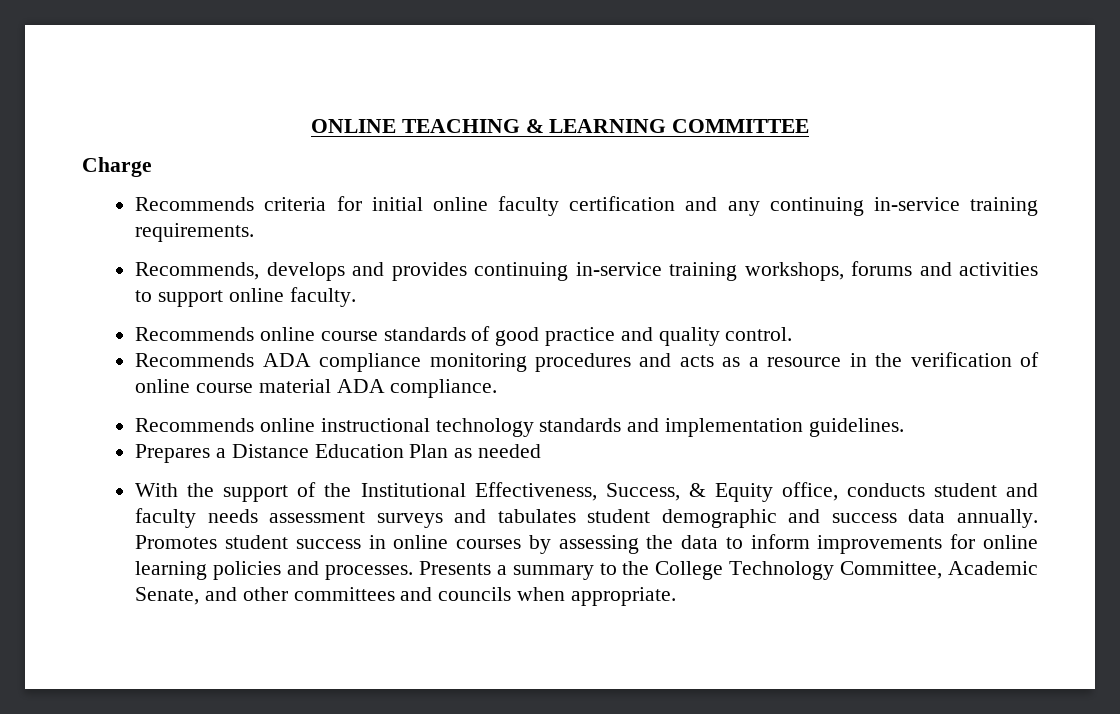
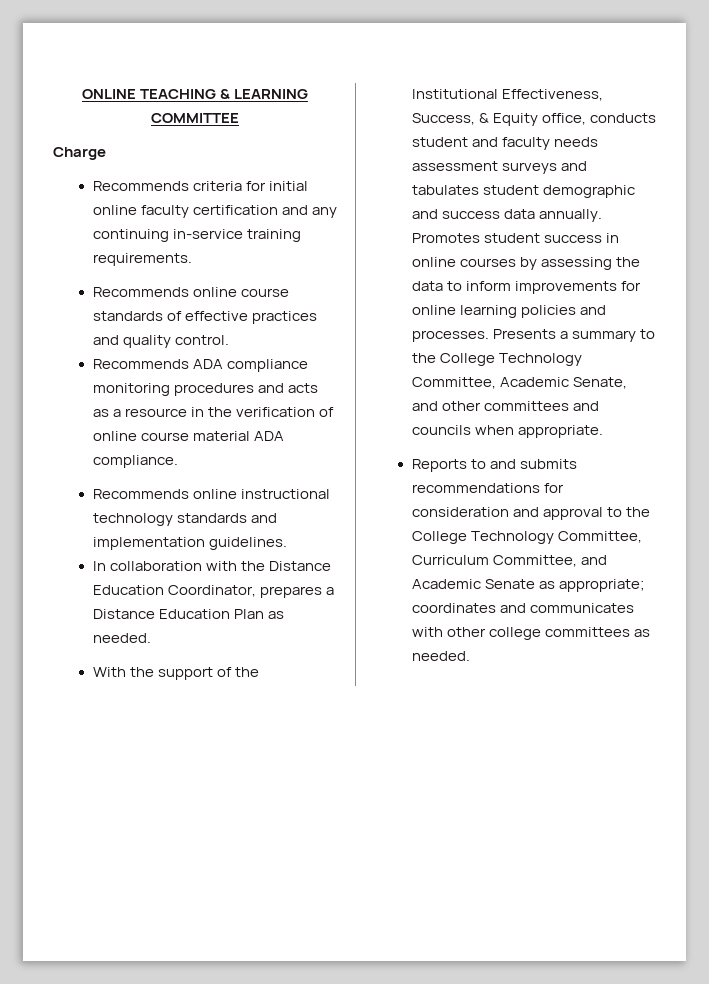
- Recommends, develops and provides continuing in-service training workshops, forums and activities to support online faculty.
- Recommends online course standards of good practice and quality control.
+ Recommends online course standards of effective practices and quality control.
- Prepares a Distance Education Plan as needed
+ In collaboration with the Distance Education Coordinator, prepares a Distance Education Plan as needed.
+ Reports to and submits recommendations for consideration and approval to the College Technology Committee, Curriculum Committee, and Academic Senate as appropriate; coordinates and communicates with other college committees as needed.

